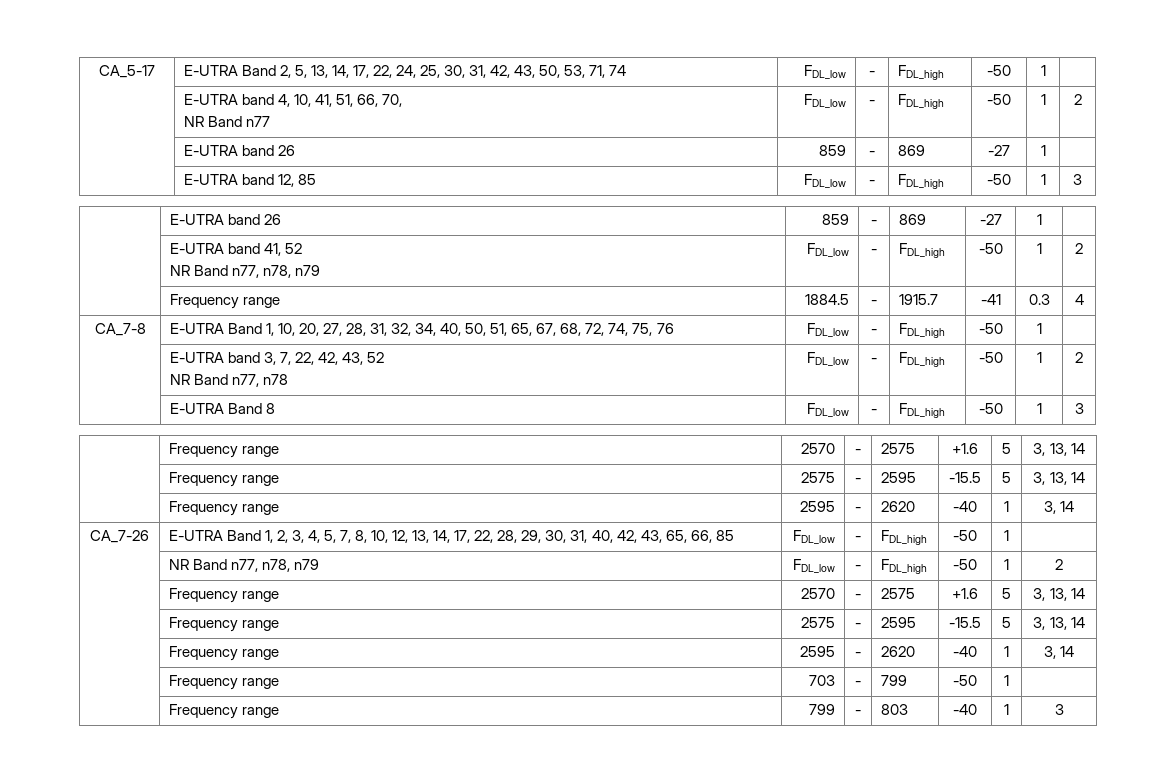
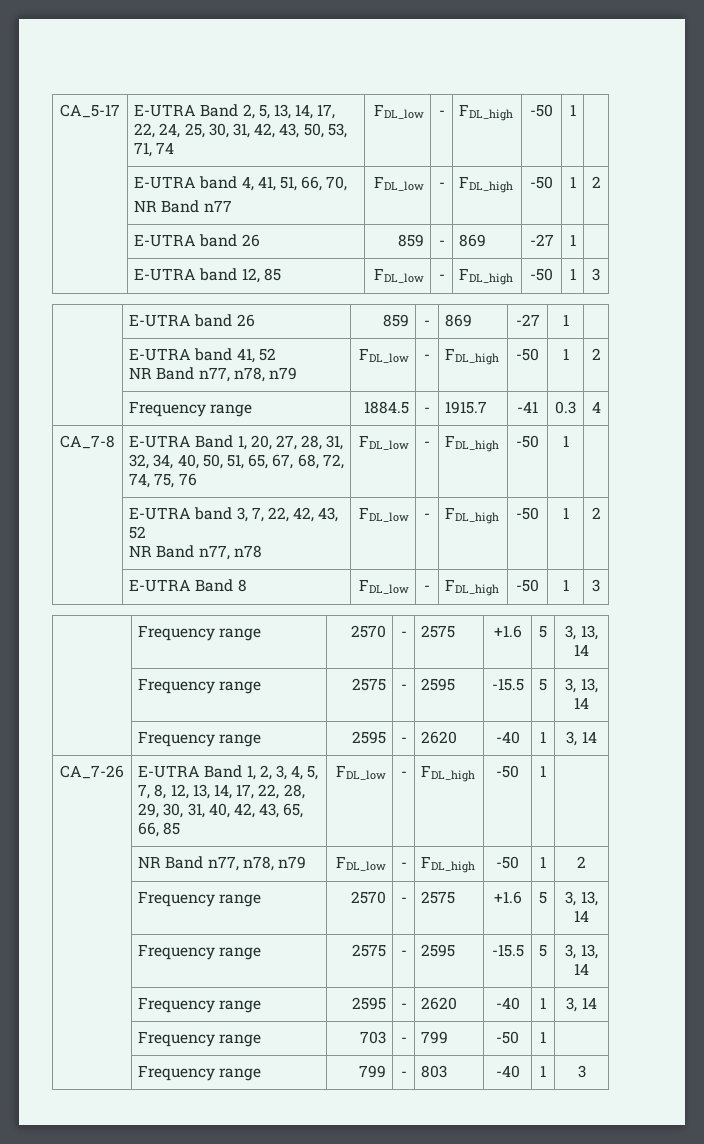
- | E-UTRA band 4, 10, 41, 51, 66, 70,
+ | E-UTRA band 4, 41, 51, 66, 70,
- CA_7-8 | E-UTRA Band 1, 10, 20, 27, 28, 31, 32, 34, 40, 50, 51, 65, 67, 68, 72, 74, 75, 76 | FDL_low | - | FDL_high | -50 | 1 |
+ CA_7-8 | E-UTRA Band 1, 20, 27, 28, 31, 32, 34, 40, 50, 51, 65, 67, 68, 72, 74, 75, 76 | FDL_low | - | FDL_high | -50 | 1 |
- CA_7-26 | E-UTRA Band 1, 2, 3, 4, 5, 7, 8, 10, 12, 13, 14, 17, 22, 28, 29, 30, 31, 40, 42, 43, 65, 66, 85 | FDL_low | - | FDL_high | -50 | 1 |
+ CA_7-26 | E-UTRA Band 1, 2, 3, 4, 5, 7, 8, 12, 13, 14, 17, 22, 28, 29, 30, 31, 40, 42, 43, 65, 66, 85 | FDL_low | - | FDL_high | -50 | 1 |

